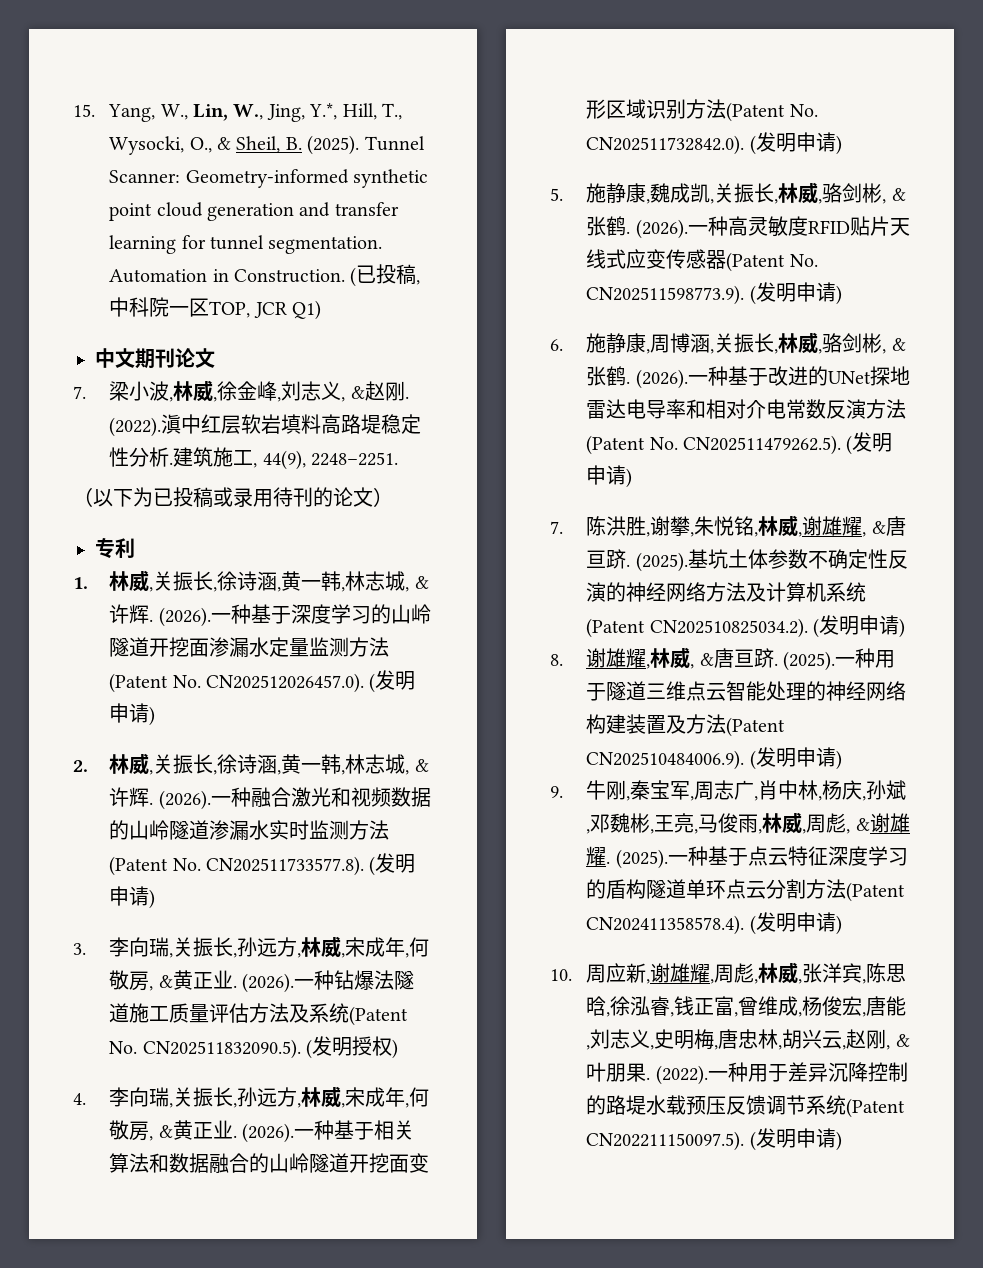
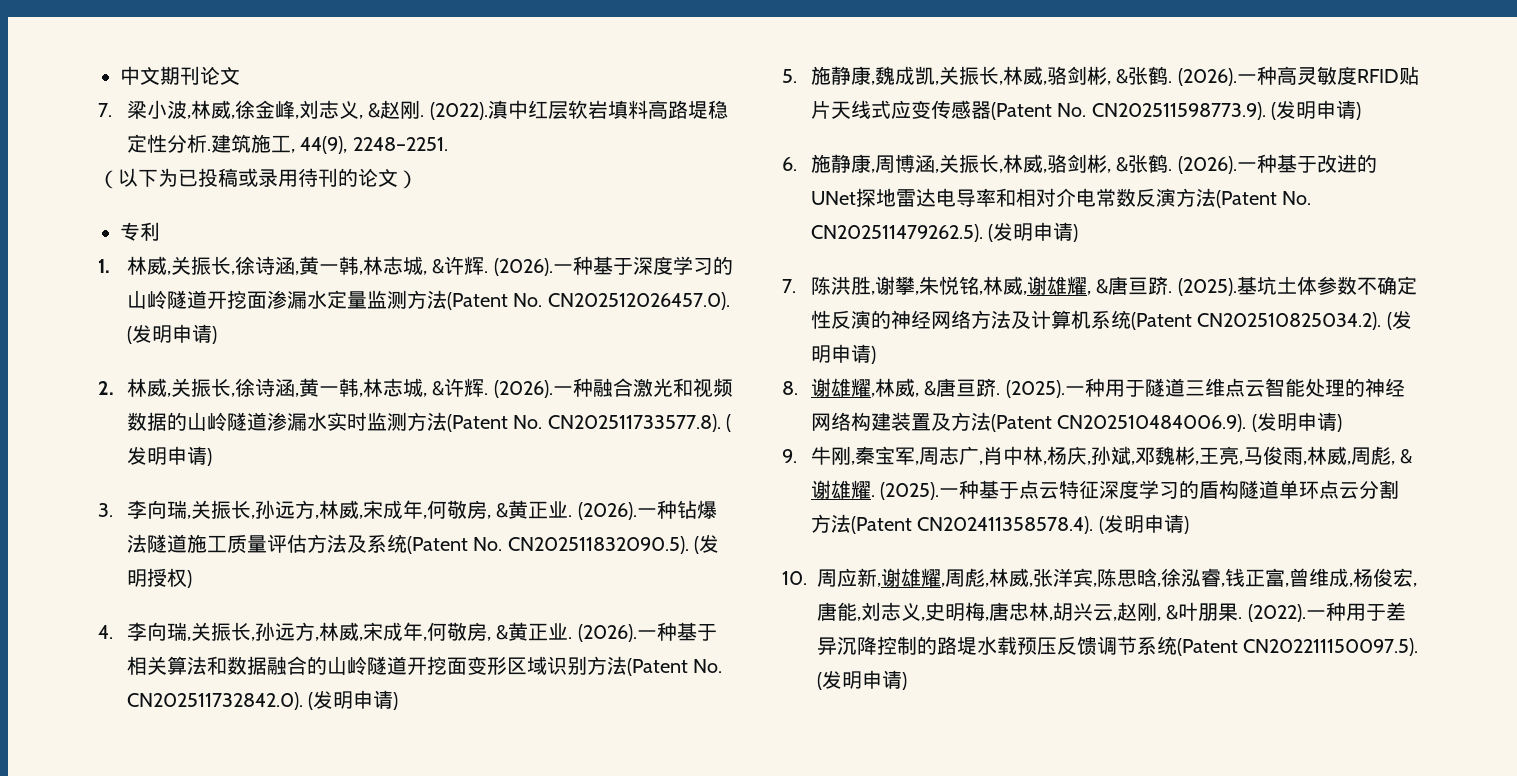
- 15. Yang, W., Lin, W., Jing, Y.*, Hill, T., Wysocki, O., & Sheil, B. (2025). Tunnel Scanner: Geometry-informed synthetic point cloud generation and transfer learning for tunnel segmentation. Automation in Construction. (已投稿,中科院一区TOP, JCR Q1)

